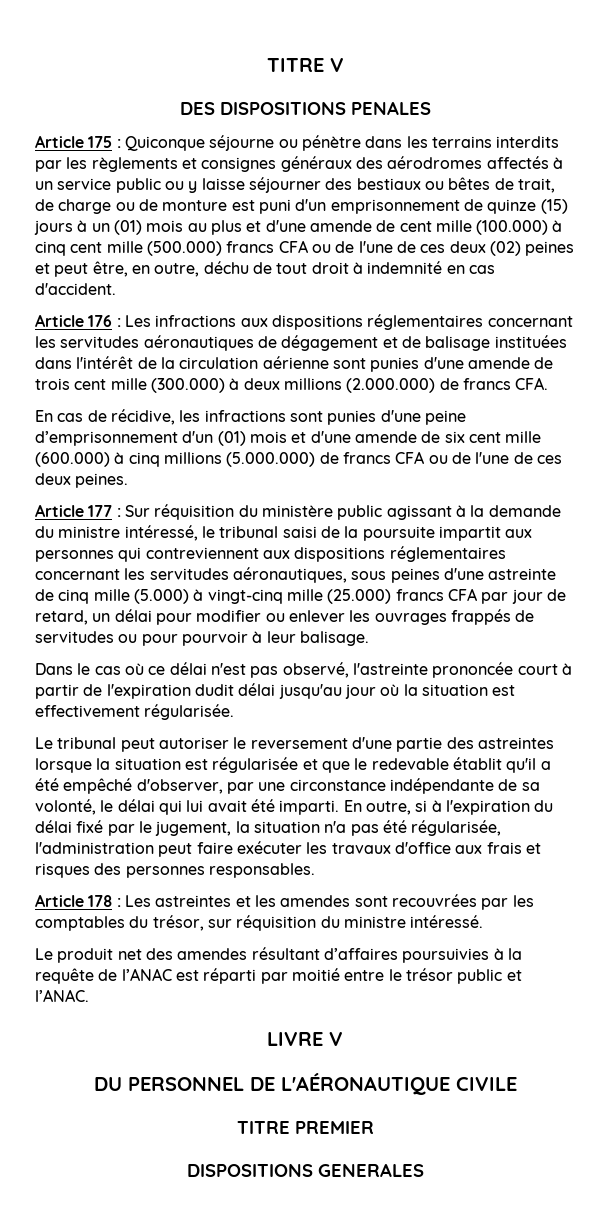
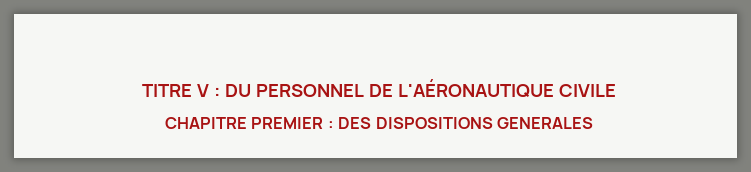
- TITRE V
- DES DISPOSITIONS PENALES
- Article 175 : Quiconque séjourne ou pénètre dans les terrains interdits par les règlements et consignes généraux des aérodromes affectés à un service public ou y laisse séjourner des bestiaux ou bêtes de trait, de charge ou de monture est puni d'un emprisonnement de quinze (15) jours à un (01) mois au plus et d'une amende de cent mille (100.000) à cinq cent mille (500.000) francs CFA ou de l'une de ces deux (02) peines et peut être, en outre, déchu de tout droit à indemnité en cas d'accident.
- Article 176 : Les infractions aux dispositions réglementaires concernant les servitudes aéronautiques de dégagement et de balisage instituées dans l'intérêt de la circulation aérienne sont punies d'une amende de trois cent mille (300.000) à deux millions (2.000.000) de francs CFA.
- En cas de récidive, les infractions sont punies d'une peine d’emprisonnement d'un (01) mois et d'une amende de six cent mille (600.000) à cinq millions (5.000.000) de francs CFA ou de l'une de ces deux peines.
- Article 177 : Sur réquisition du ministère public agissant à la demande du ministre intéressé, le tribunal saisi de la poursuite impartit aux personnes qui contreviennent aux dispositions réglementaires concernant les servitudes aéronautiques, sous peines d'une astreinte de cinq mille (5.000) à vingt-cinq mille (25.000) francs CFA par jour de retard, un délai pour modifier ou enlever les ouvrages frappés de servitudes ou pour pourvoir à leur balisage.
- Dans le cas où ce délai n'est pas observé, l'astreinte prononcée court à partir de l'expiration dudit délai jusqu'au jour où la situation est effectivement régularisée.
- Le tribunal peut autoriser le reversement d'une partie des astreintes lorsque la situation est régularisée et que le redevable établit qu'il a été empêché d'observer, par une circonstance indépendante de sa volonté, le délai qui lui avait été imparti. En outre, si à l'expiration du délai fixé par le jugement, la situation n'a pas été régularisée, l'administration peut faire exécuter les travaux d'office aux frais et risques des personnes responsables.
- Article 178 : Les astreintes et les amendes sont recouvrées par les comptables du trésor, sur réquisition du ministre intéressé.
- Le produit net des amendes résultant d’affaires poursuivies à la requête de l’ANAC est réparti par moitié entre le trésor public et l’ANAC.
- LIVRE V
- DU PERSONNEL DE L'AÉRONAUTIQUE CIVILE
+ TITRE V : DU PERSONNEL DE L'AÉRONAUTIQUE CIVILE
- TITRE PREMIER
- DISPOSITIONS GENERALES
+ CHAPITRE PREMIER : DES DISPOSITIONS GENERALES

